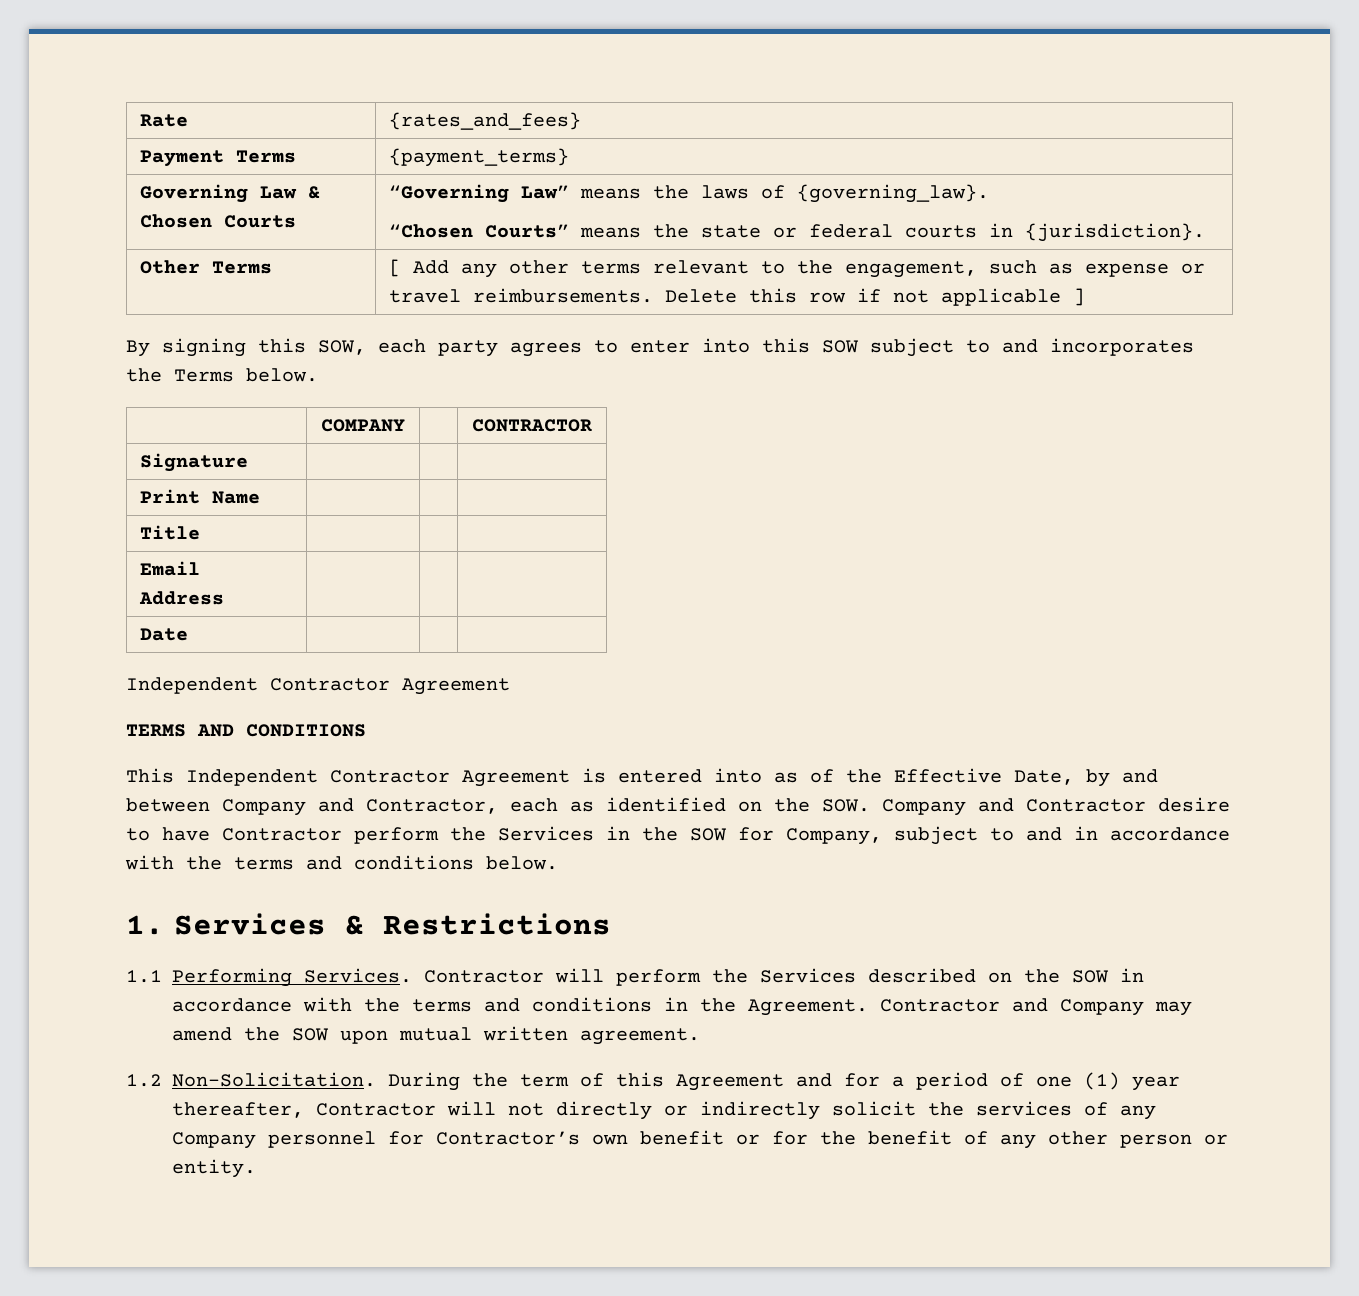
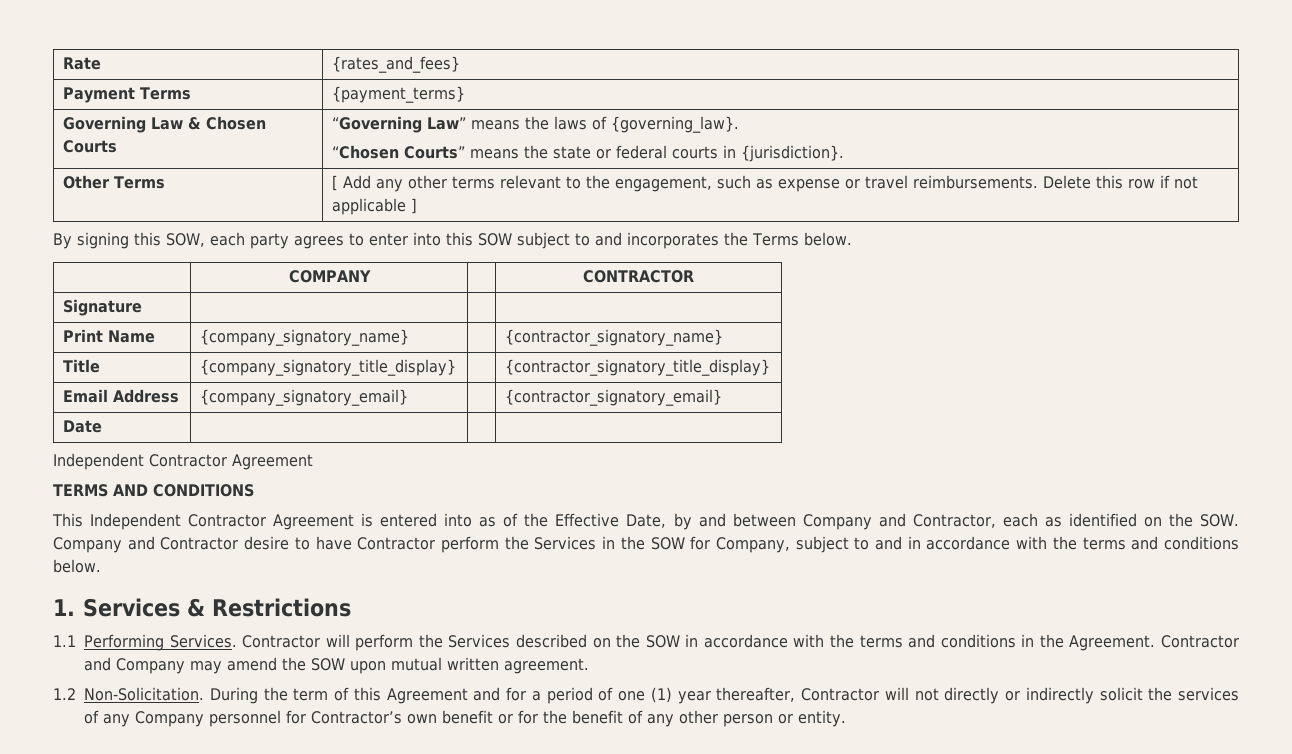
- Print Name | | |
+ Print Name | {company_signatory_name} | | {contractor_signatory_name}
- Title | | |
+ Title | {company_signatory_title_display} | | {contractor_signatory_title_display}
- Email Address | | |
+ Email Address | {company_signatory_email} | | {contractor_signatory_email}

